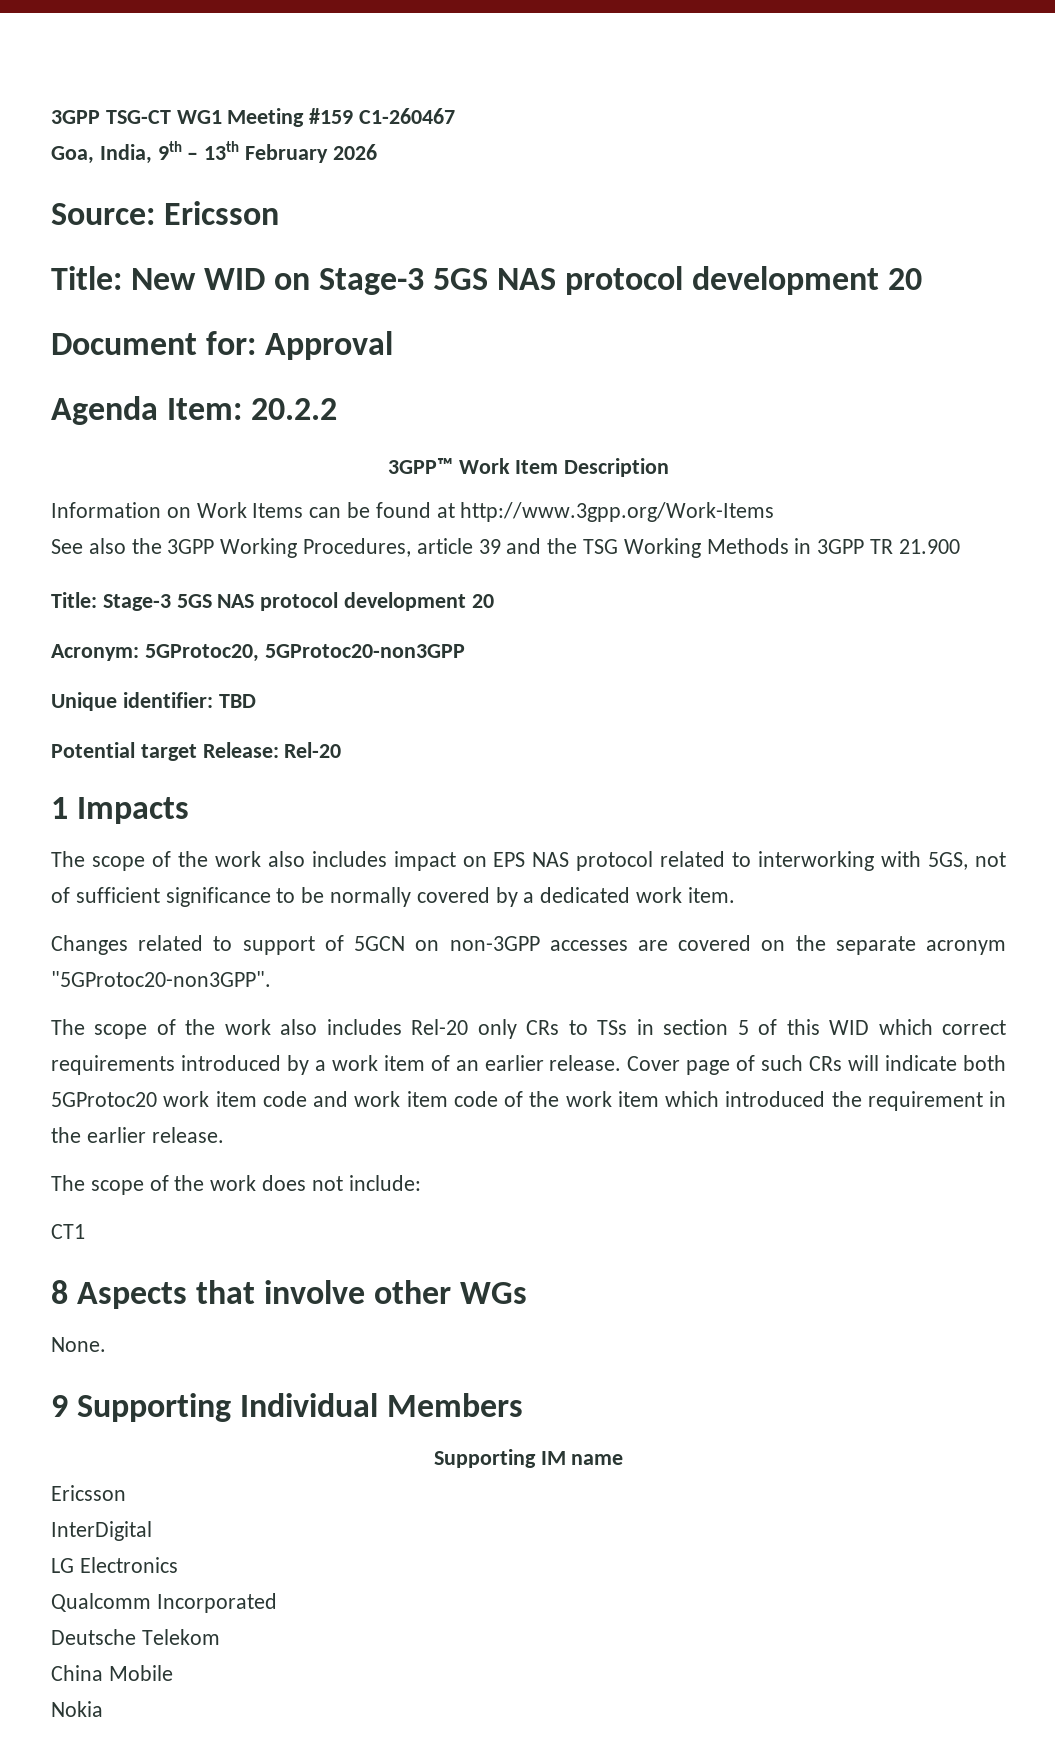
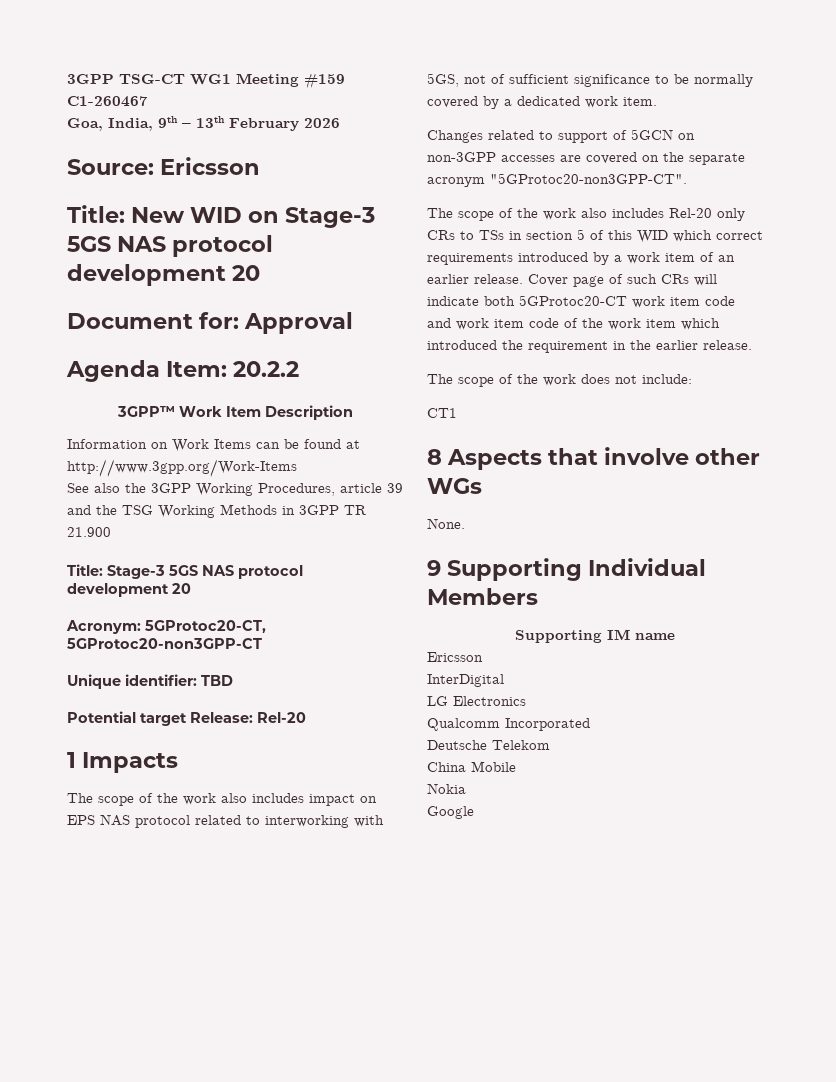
- Acronym: 5GProtoc20, 5GProtoc20-non3GPP
+ Acronym: 5GProtoc20-CT, 5GProtoc20-non3GPP-CT
- Changes related to support of 5GCN on non-3GPP accesses are covered on the separate acronym "5GProtoc20-non3GPP".
+ Changes related to support of 5GCN on non-3GPP accesses are covered on the separate acronym "5GProtoc20-non3GPP-CT".
- Cover page of such CRs will indicate both 5GProtoc20 work item code and work item code of the work item which introduced the requirement in the earlier release.
+ Cover page of such CRs will indicate both 5GProtoc20-CT work item code and work item code of the work item which introduced the requirement in the earlier release.
+ Google

